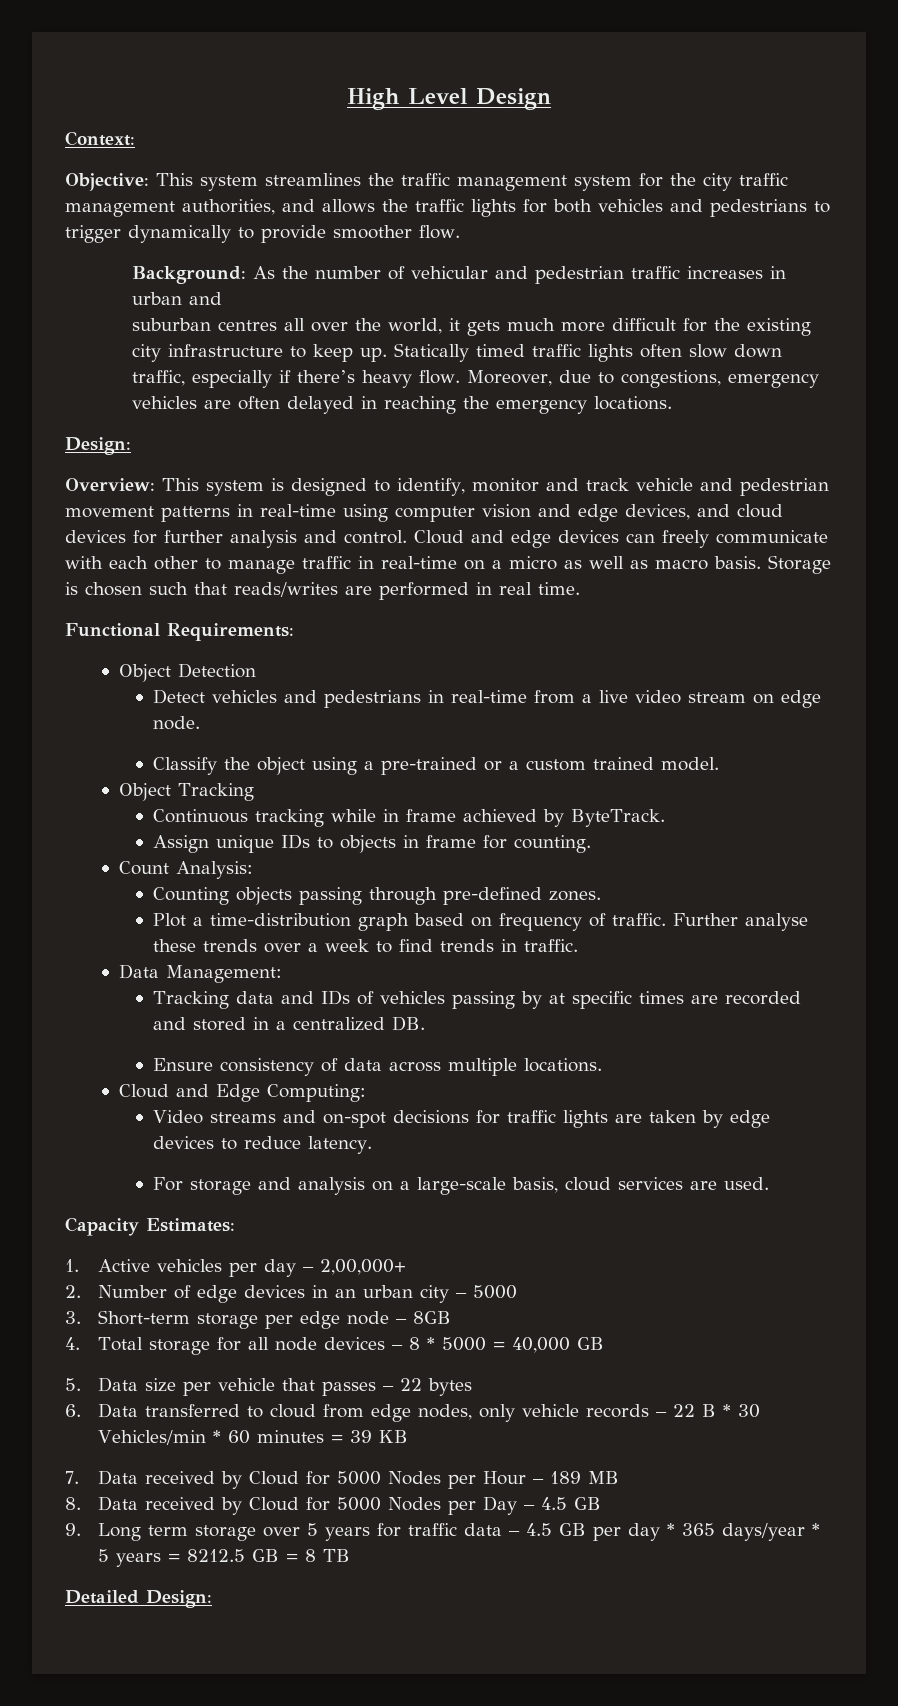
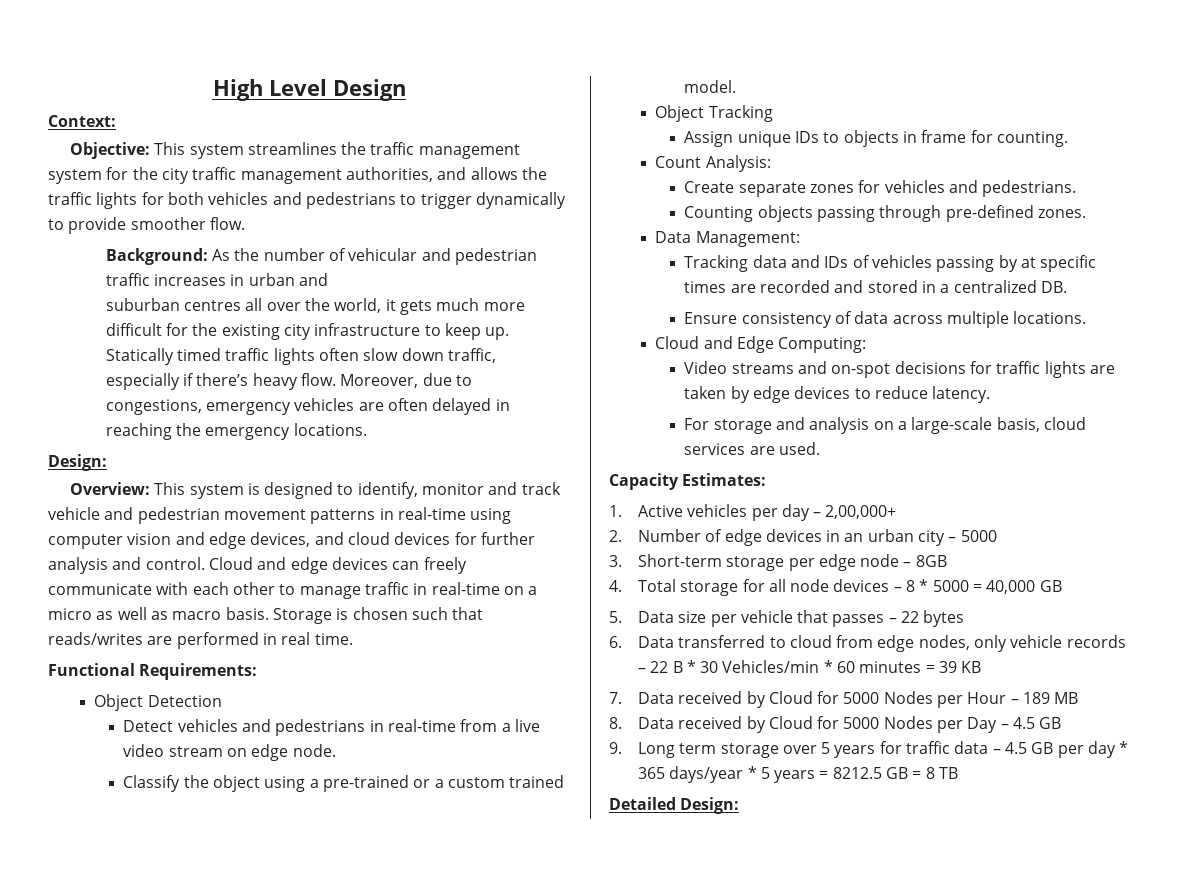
- Continuous tracking while in frame achieved by ByteTrack.
+ Create separate zones for vehicles and pedestrians.
- Plot a time-distribution graph based on frequency of traffic. Further analyse these trends over a week to find trends in traffic.

